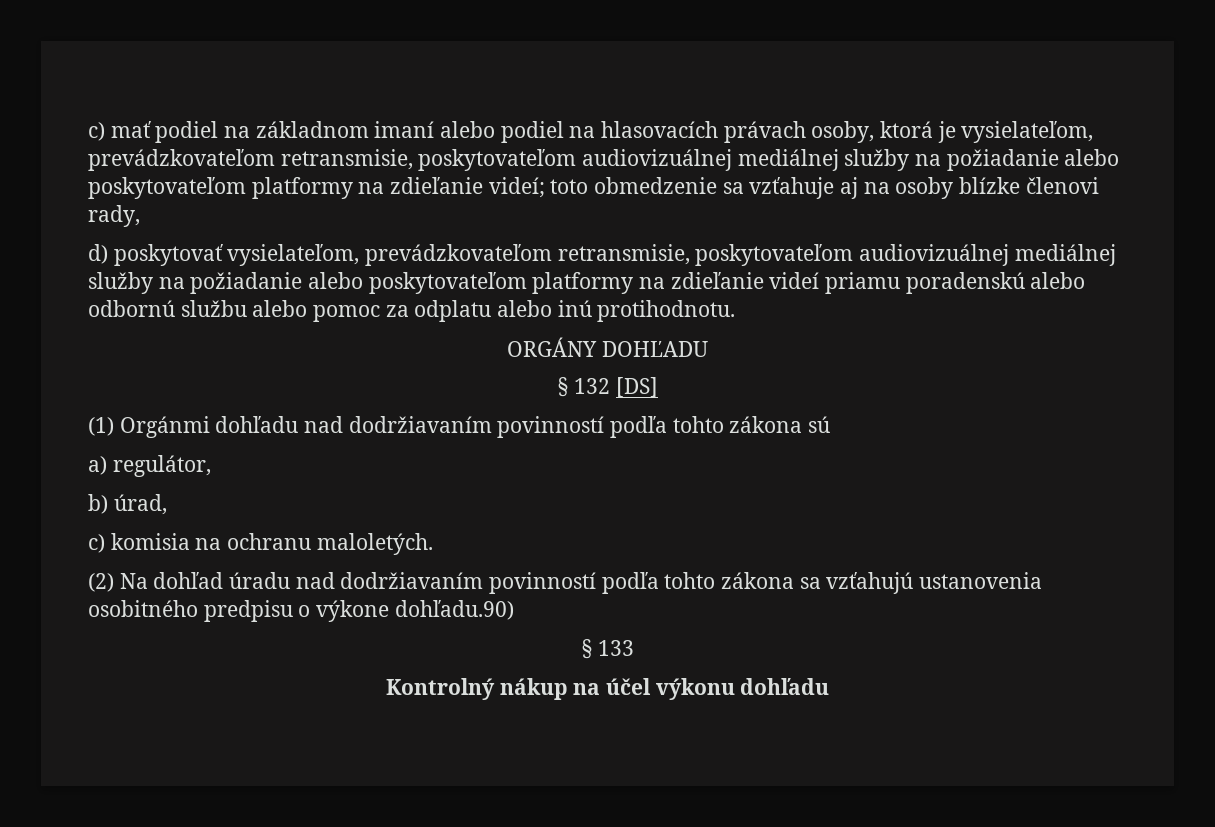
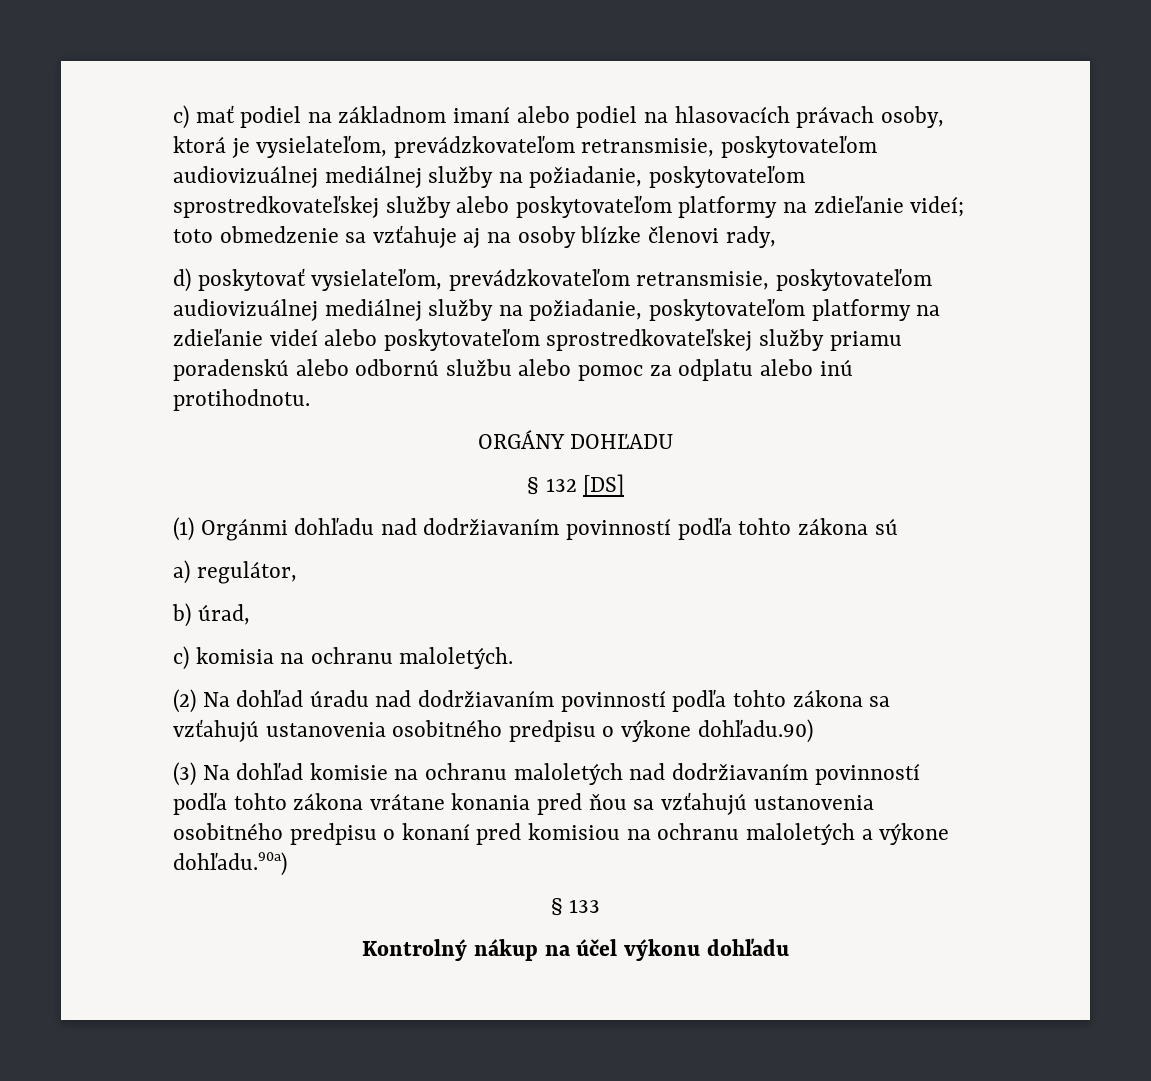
- c) mať podiel na základnom imaní alebo podiel na hlasovacích právach osoby, ktorá je vysielateľom, prevádzkovateľom retransmisie, poskytovateľom audiovizuálnej mediálnej služby na požiadanie alebo poskytovateľom platformy na zdieľanie videí; toto obmedzenie sa vzťahuje aj na osoby blízke členovi rady,
+ c) mať podiel na základnom imaní alebo podiel na hlasovacích právach osoby, ktorá je vysielateľom, prevádzkovateľom retransmisie, poskytovateľom audiovizuálnej mediálnej služby na požiadanie, poskytovateľom sprostredkovateľskej služby alebo poskytovateľom platformy na zdieľanie videí; toto obmedzenie sa vzťahuje aj na osoby blízke členovi rady,
- d) poskytovať vysielateľom, prevádzkovateľom retransmisie, poskytovateľom audiovizuálnej mediálnej služby na požiadanie alebo poskytovateľom platformy na zdieľanie videí priamu poradenskú alebo odbornú službu alebo pomoc za odplatu alebo inú protihodnotu.
+ d) poskytovať vysielateľom, prevádzkovateľom retransmisie, poskytovateľom audiovizuálnej mediálnej služby na požiadanie, poskytovateľom platformy na zdieľanie videí alebo poskytovateľom sprostredkovateľskej služby priamu poradenskú alebo odbornú službu alebo pomoc za odplatu alebo inú protihodnotu.
+ (3) Na dohľad komisie na ochranu maloletých nad dodržiavaním povinností podľa tohto zákona vrátane konania pred ňou sa vzťahujú ustanovenia osobitného predpisu o konaní pred komisiou na ochranu maloletých a výkone dohľadu.90a)

